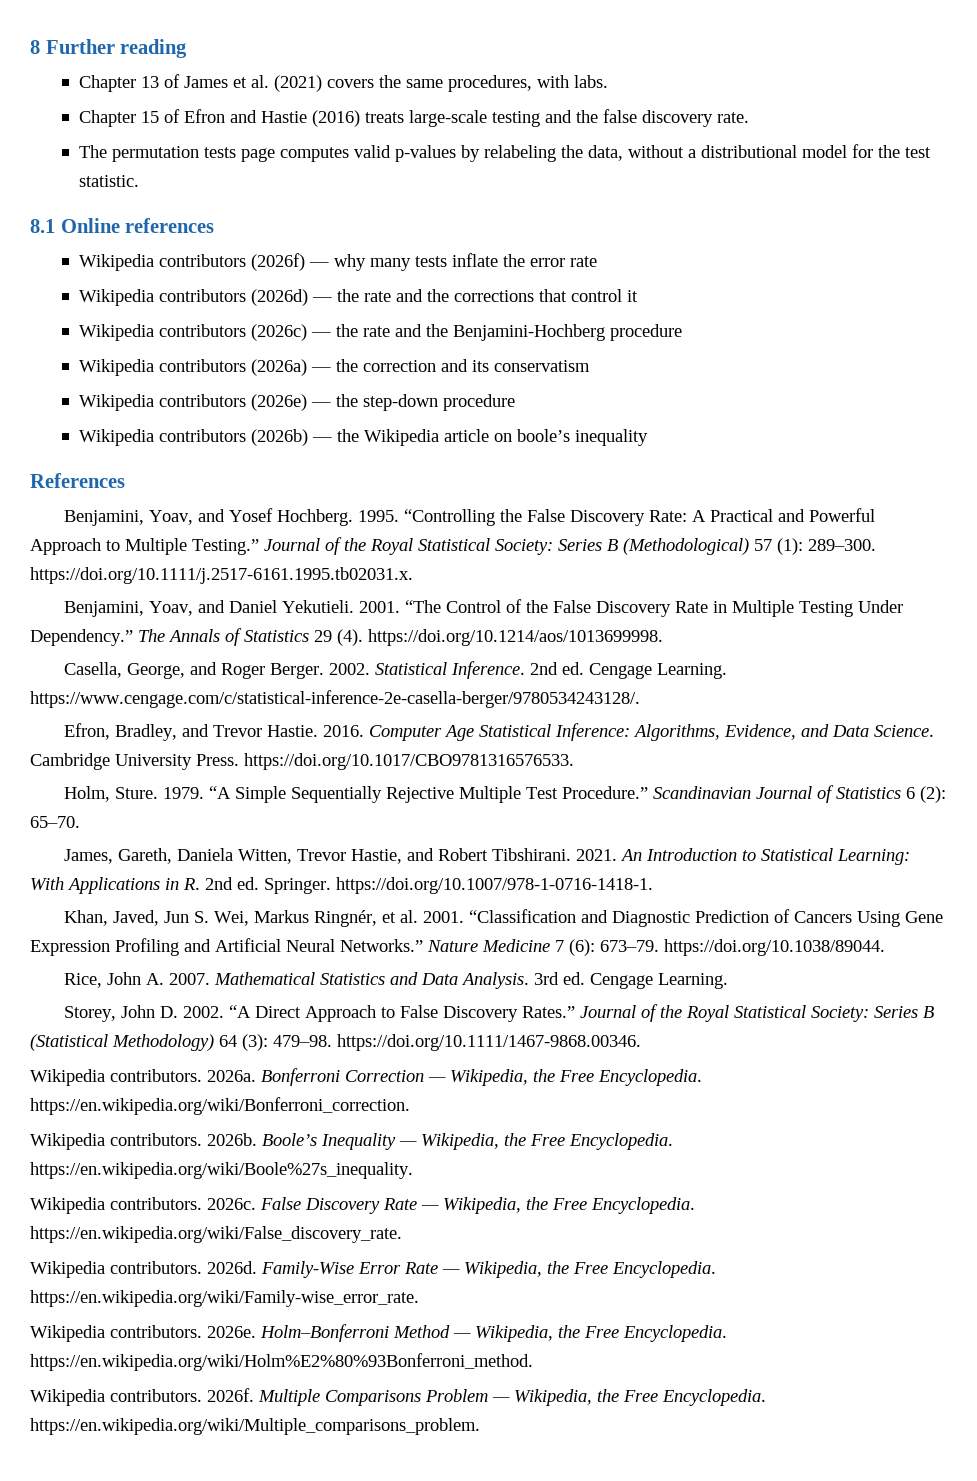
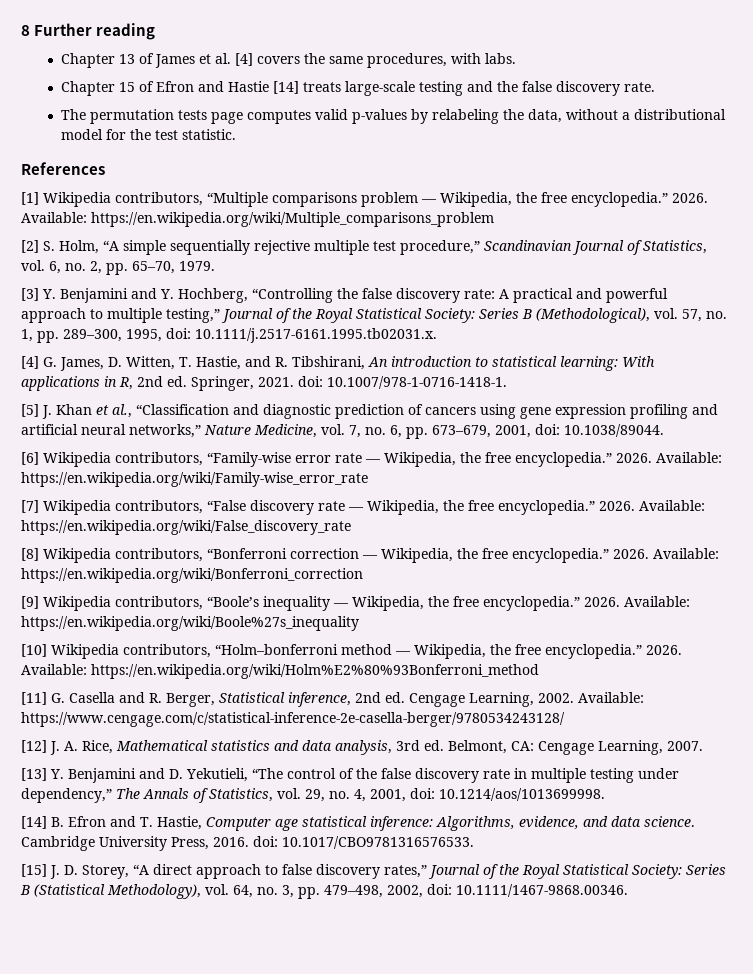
- Chapter 13 of James et al. (2021) covers the same procedures, with labs.
+ Chapter 13 of James et al. [4] covers the same procedures, with labs.
- Chapter 15 of Efron and Hastie (2016) treats large-scale testing and the false discovery rate.
+ Chapter 15 of Efron and Hastie [14] treats large-scale testing and the false discovery rate.
- 8.1 Online references
- Wikipedia contributors (2026f) — why many tests inflate the error rate
- Wikipedia contributors (2026d) — the rate and the corrections that control it
- Wikipedia contributors (2026c) — the rate and the Benjamini-Hochberg procedure
- Wikipedia contributors (2026a) — the correction and its conservatism
- Wikipedia contributors (2026e) — the step-down procedure
- Wikipedia contributors (2026b) — the Wikipedia article on boole’s inequality
  References
- Benjamini, Yoav, and Yosef Hochberg. 1995. “Controlling the False Discovery Rate: A Practical and Powerful Approach to Multiple Testing.” Journal of the Royal Statistical Society: Series B (Methodological) 57 (1): 289–300. https://doi.org/10.1111/j.2517-6161.1995.tb02031.x.
- Benjamini, Yoav, and Daniel Yekutieli. 2001. “The Control of the False Discovery Rate in Multiple Testing Under Dependency.” The Annals of Statistics 29 (4). https://doi.org/10.1214/aos/1013699998.
- Casella, George, and Roger Berger. 2002. Statistical Inference. 2nd ed. Cengage Learning. https://www.cengage.com/c/statistical-inference-2e-casella-berger/9780534243128/.
- Efron, Bradley, and Trevor Hastie. 2016. Computer Age Statistical Inference: Algorithms, Evidence, and Data Science. Cambridge University Press. https://doi.org/10.1017/CBO9781316576533.
- Holm, Sture. 1979. “A Simple Sequentially Rejective Multiple Test Procedure.” Scandinavian Journal of Statistics 6 (2): 65–70.
- James, Gareth, Daniela Witten, Trevor Hastie, and Robert Tibshirani. 2021. An Introduction to Statistical Learning: With Applications in R. 2nd ed. Springer. https://doi.org/10.1007/978-1-0716-1418-1.
- Khan, Javed, Jun S. Wei, Markus Ringnér, et al. 2001. “Classification and Diagnostic Prediction of Cancers Using Gene Expression Profiling and Artificial Neural Networks.” Nature Medicine 7 (6): 673–79. https://doi.org/10.1038/89044.
- Rice, John A. 2007. Mathematical Statistics and Data Analysis. 3rd ed. Cengage Learning.
- Storey, John D. 2002. “A Direct Approach to False Discovery Rates.” Journal of the Royal Statistical Society: Series B (Statistical Methodology) 64 (3): 479–98. https://doi.org/10.1111/1467-9868.00346.
- Wikipedia contributors. 2026a. Bonferroni Correction — Wikipedia, the Free Encyclopedia. https://en.wikipedia.org/wiki/Bonferroni_correction.
- Wikipedia contributors. 2026b. Boole’s Inequality — Wikipedia, the Free Encyclopedia. https://en.wikipedia.org/wiki/Boole%27s_inequality.
- Wikipedia contributors. 2026c. False Discovery Rate — Wikipedia, the Free Encyclopedia. https://en.wikipedia.org/wiki/False_discovery_rate.
- Wikipedia contributors. 2026d. Family-Wise Error Rate — Wikipedia, the Free Encyclopedia. https://en.wikipedia.org/wiki/Family-wise_error_rate.
- Wikipedia contributors. 2026e. Holm–Bonferroni Method — Wikipedia, the Free Encyclopedia. https://en.wikipedia.org/wiki/Holm%E2%80%93Bonferroni_method.
- Wikipedia contributors. 2026f. Multiple Comparisons Problem — Wikipedia, the Free Encyclopedia. https://en.wikipedia.org/wiki/Multiple_comparisons_problem.
+ [1] Wikipedia contributors, “Multiple comparisons problem — Wikipedia, the free encyclopedia.” 2026. Available: https://en.wikipedia.org/wiki/Multiple_comparisons_problem
+ [2] S. Holm, “A simple sequentially rejective multiple test procedure,” Scandinavian Journal of Statistics, vol. 6, no. 2, pp. 65–70, 1979.
+ [3] Y. Benjamini and Y. Hochberg, “Controlling the false discovery rate: A practical and powerful approach to multiple testing,” Journal of the Royal Statistical Society: Series B (Methodological), vol. 57, no. 1, pp. 289–300, 1995, doi: 10.1111/j.2517-6161.1995.tb02031.x.
+ [4] G. James, D. Witten, T. Hastie, and R. Tibshirani, An introduction to statistical learning: With applications in R, 2nd ed. Springer, 2021. doi: 10.1007/978-1-0716-1418-1.
+ [5] J. Khan et al., “Classification and diagnostic prediction of cancers using gene expression profiling and artificial neural networks,” Nature Medicine, vol. 7, no. 6, pp. 673–679, 2001, doi: 10.1038/89044.
+ [6] Wikipedia contributors, “Family-wise error rate — Wikipedia, the free encyclopedia.” 2026. Available: https://en.wikipedia.org/wiki/Family-wise_error_rate
+ [7] Wikipedia contributors, “False discovery rate — Wikipedia, the free encyclopedia.” 2026. Available: https://en.wikipedia.org/wiki/False_discovery_rate
+ [8] Wikipedia contributors, “Bonferroni correction — Wikipedia, the free encyclopedia.” 2026. Available: https://en.wikipedia.org/wiki/Bonferroni_correction
+ [9] Wikipedia contributors, “Boole’s inequality — Wikipedia, the free encyclopedia.” 2026. Available: https://en.wikipedia.org/wiki/Boole%27s_inequality
+ [10] Wikipedia contributors, “Holm–bonferroni method — Wikipedia, the free encyclopedia.” 2026. Available: https://en.wikipedia.org/wiki/Holm%E2%80%93Bonferroni_method
+ [11] G. Casella and R. Berger, Statistical inference, 2nd ed. Cengage Learning, 2002. Available: https://www.cengage.com/c/statistical-inference-2e-casella-berger/9780534243128/
+ [12] J. A. Rice, Mathematical statistics and data analysis, 3rd ed. Belmont, CA: Cengage Learning, 2007.
+ [13] Y. Benjamini and D. Yekutieli, “The control of the false discovery rate in multiple testing under dependency,” The Annals of Statistics, vol. 29, no. 4, 2001, doi: 10.1214/aos/1013699998.
+ [14] B. Efron and T. Hastie, Computer age statistical inference: Algorithms, evidence, and data science. Cambridge University Press, 2016. doi: 10.1017/CBO9781316576533.
+ [15] J. D. Storey, “A direct approach to false discovery rates,” Journal of the Royal Statistical Society: Series B (Statistical Methodology), vol. 64, no. 3, pp. 479–498, 2002, doi: 10.1111/1467-9868.00346.

